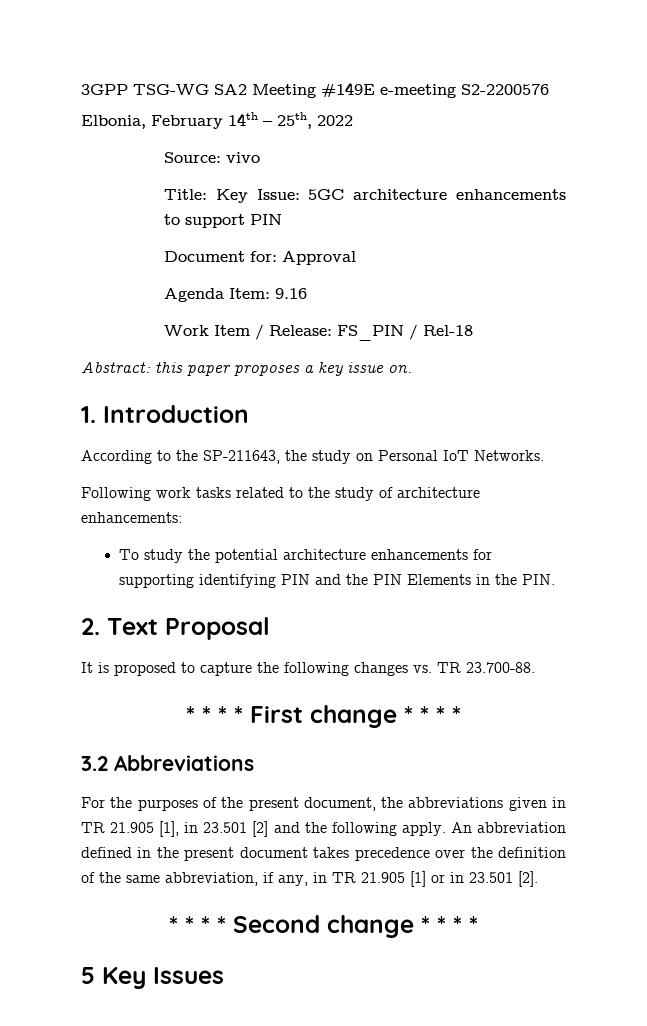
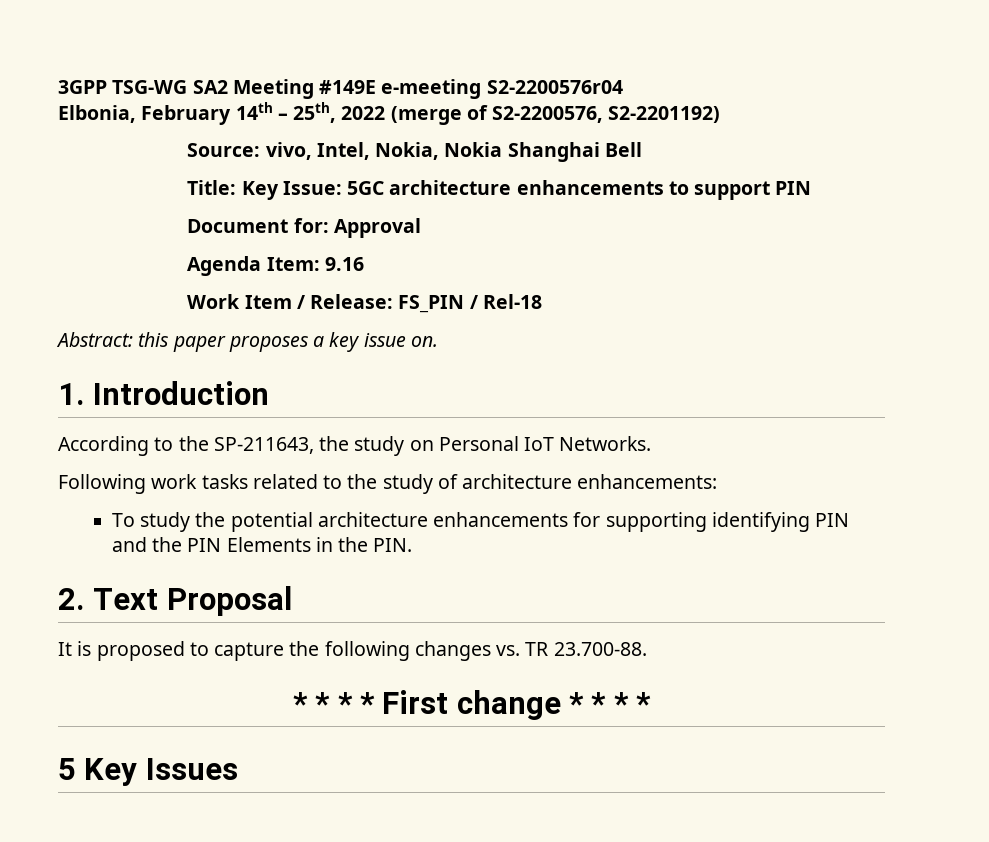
- 3GPP TSG-WG SA2 Meeting #149E e-meeting S2-2200576
+ 3GPP TSG-WG SA2 Meeting #149E e-meeting S2-2200576r04
- Elbonia, February 14th – 25th, 2022
- Source: vivo
+ Elbonia, February 14th – 25th, 2022 (merge of S2-2200576, S2-2201192)
+ Source: vivo, Intel, Nokia, Nokia Shanghai Bell
- 3.2 Abbreviations
- For the purposes of the present document, the abbreviations given in TR 21.905 [1], in 23.501 [2] and the following apply. An abbreviation defined in the present document takes precedence over the definition of the same abbreviation, if any, in TR 21.905 [1] or in 23.501 [2].
- * * * * Second change * * * *

